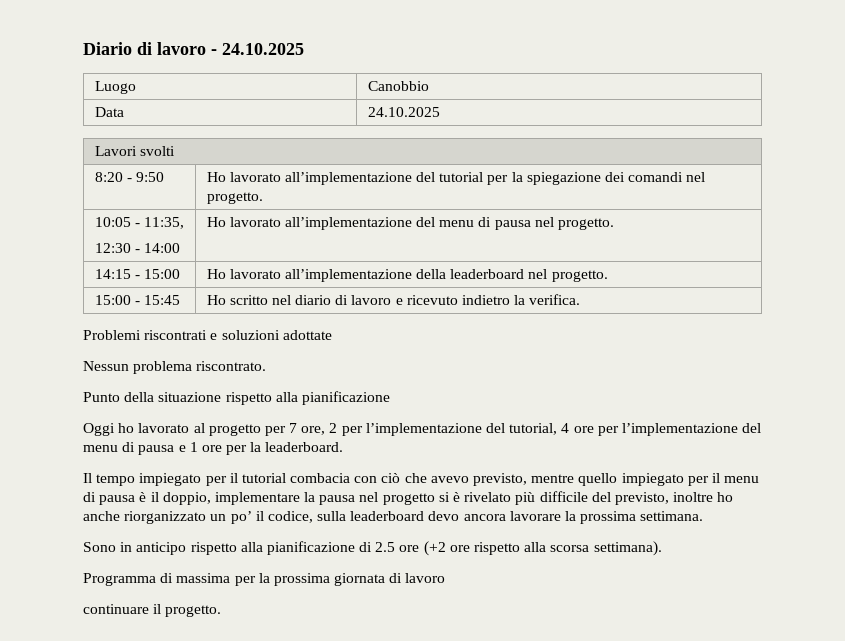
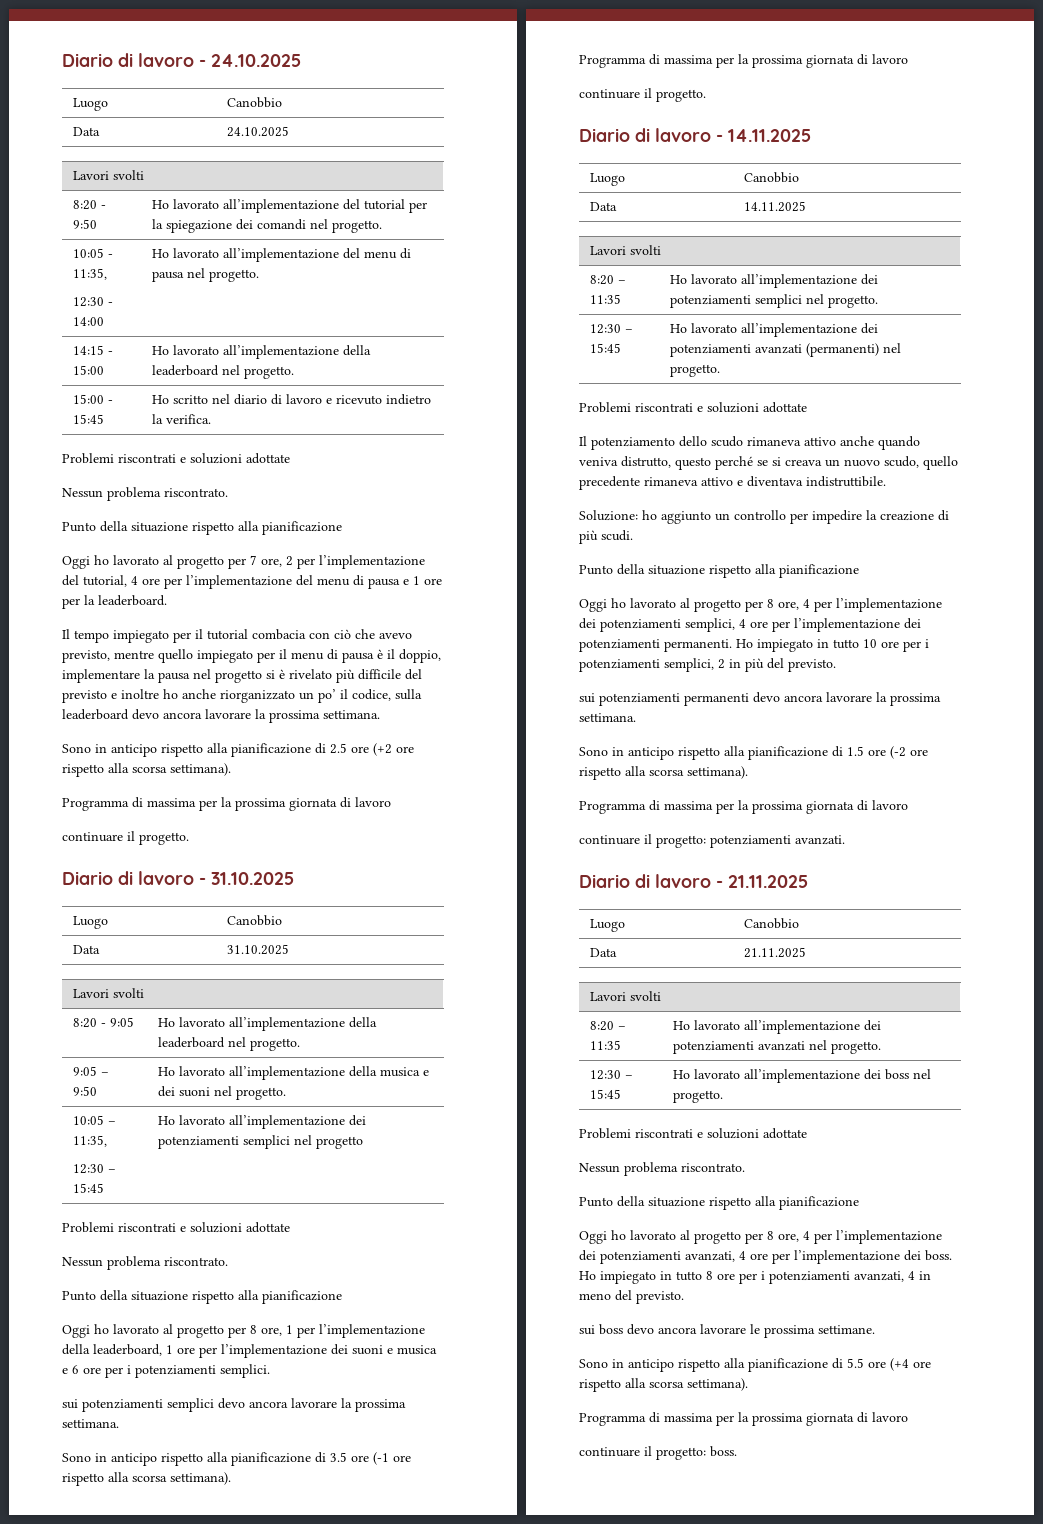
- Il tempo impiegato per il tutorial combacia con ciò che avevo previsto, mentre quello impiegato per il menu di pausa è il doppio, implementare la pausa nel progetto si è rivelato più difficile del previsto, inoltre ho anche riorganizzato un po’ il codice, sulla leaderboard devo ancora lavorare la prossima settimana.
+ Il tempo impiegato per il tutorial combacia con ciò che avevo previsto, mentre quello impiegato per il menu di pausa è il doppio, implementare la pausa nel progetto si è rivelato più difficile del previsto e inoltre ho anche riorganizzato un po’ il codice, sulla leaderboard devo ancora lavorare la prossima settimana.
+ Diario di lavoro - 31.10.2025
+ Luogo | Canobbio
+ Data | 31.10.2025
+ Lavori svolti
+ 8:20 - 9:05 | Ho lavorato all’implementazione della leaderboard nel progetto.
+ 9:05 – 9:50 | Ho lavorato all’implementazione della musica e dei suoni nel progetto.
+ 10:05 – 11:35,
+ 12:30 – 15:45 | Ho lavorato all’implementazione dei potenziamenti semplici nel progetto
+ Problemi riscontrati e soluzioni adottate
+ Nessun problema riscontrato.
+ Punto della situazione rispetto alla pianificazione
+ Oggi ho lavorato al progetto per 8 ore, 1 per l’implementazione della leaderboard, 1 ore per l’implementazione dei suoni e musica e 6 ore per i potenziamenti semplici.
+ sui potenziamenti semplici devo ancora lavorare la prossima settimana.
+ Sono in anticipo rispetto alla pianificazione di 3.5 ore (-1 ore rispetto alla scorsa settimana).
+ Programma di massima per la prossima giornata di lavoro
+ continuare il progetto.
+ Diario di lavoro - 14.11.2025
+ Luogo | Canobbio
+ Data | 14.11.2025
+ Lavori svolti
+ 8:20 – 11:35 | Ho lavorato all’implementazione dei potenziamenti semplici nel progetto.
+ 12:30 – 15:45 | Ho lavorato all’implementazione dei potenziamenti avanzati (permanenti) nel progetto.
+ Problemi riscontrati e soluzioni adottate
+ Il potenziamento dello scudo rimaneva attivo anche quando veniva distrutto, questo perché se si creava un nuovo scudo, quello precedente rimaneva attivo e diventava indistruttibile.
+ Soluzione: ho aggiunto un controllo per impedire la creazione di più scudi.
+ Punto della situazione rispetto alla pianificazione
+ Oggi ho lavorato al progetto per 8 ore, 4 per l’implementazione dei potenziamenti semplici, 4 ore per l’implementazione dei potenziamenti permanenti. Ho impiegato in tutto 10 ore per i potenziamenti semplici, 2 in più del previsto.
+ sui potenziamenti permanenti devo ancora lavorare la prossima settimana.
+ Sono in anticipo rispetto alla pianificazione di 1.5 ore (-2 ore rispetto alla scorsa settimana).
+ Programma di massima per la prossima giornata di lavoro
+ continuare il progetto: potenziamenti avanzati.
+ Diario di lavoro - 21.11.2025
+ Luogo | Canobbio
+ Data | 21.11.2025
+ Lavori svolti
+ 8:20 – 11:35 | Ho lavorato all’implementazione dei potenziamenti avanzati nel progetto.
+ 12:30 – 15:45 | Ho lavorato all’implementazione dei boss nel progetto.
+ Problemi riscontrati e soluzioni adottate
+ Nessun problema riscontrato.
+ Punto della situazione rispetto alla pianificazione
+ Oggi ho lavorato al progetto per 8 ore, 4 per l’implementazione dei potenziamenti avanzati, 4 ore per l’implementazione dei boss. Ho impiegato in tutto 8 ore per i potenziamenti avanzati, 4 in meno del previsto.
+ sui boss devo ancora lavorare le prossima settimane.
+ Sono in anticipo rispetto alla pianificazione di 5.5 ore (+4 ore rispetto alla scorsa settimana).
+ Programma di massima per la prossima giornata di lavoro
+ continuare il progetto: boss.

